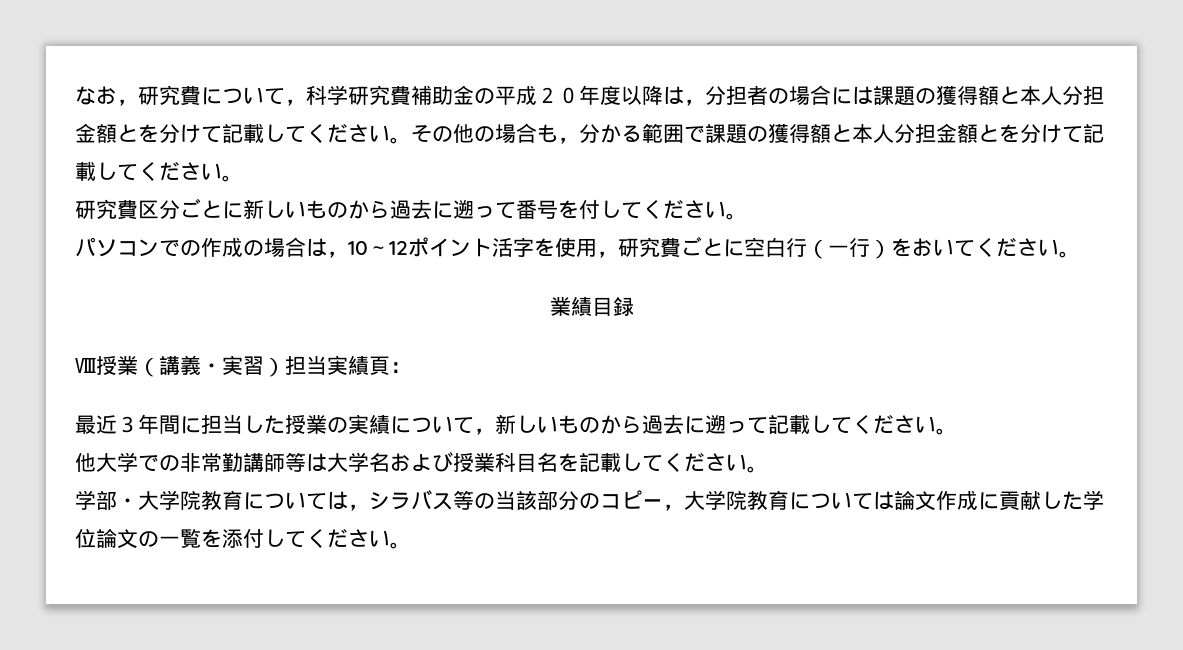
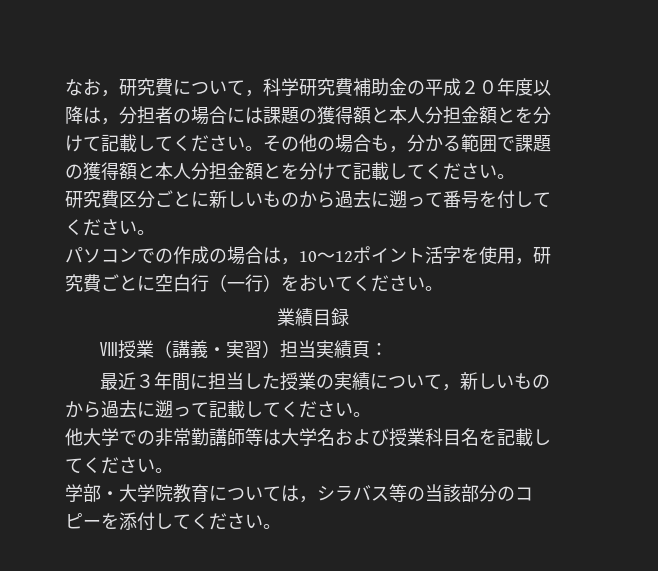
- 学部・大学院教育については，シラバス等の当該部分のコピー，大学院教育については論文作成に貢献した学位論文の一覧を添付してください。
+ 学部・大学院教育については，シラバス等の当該部分のコピーを添付してください。

